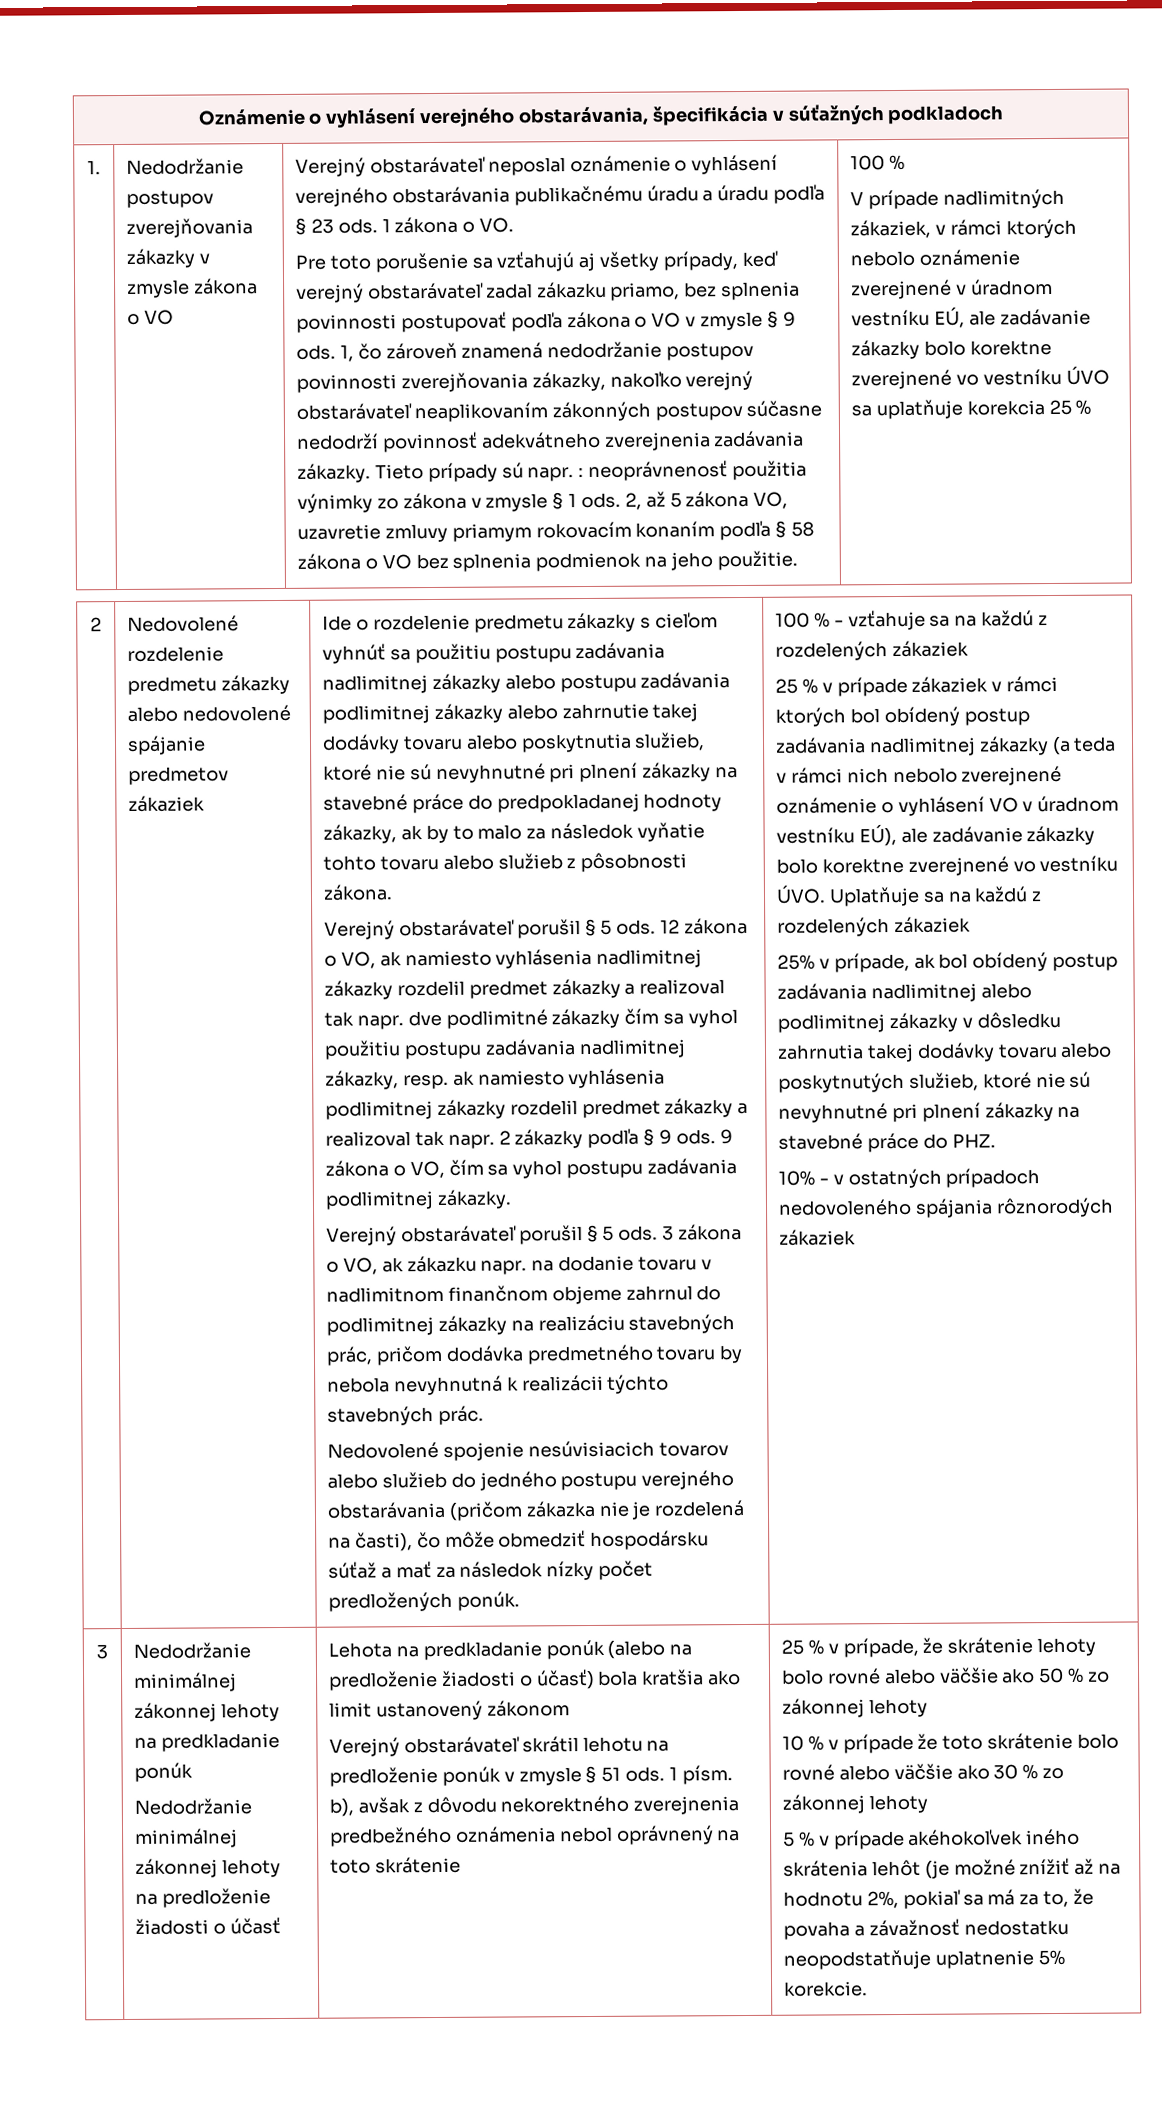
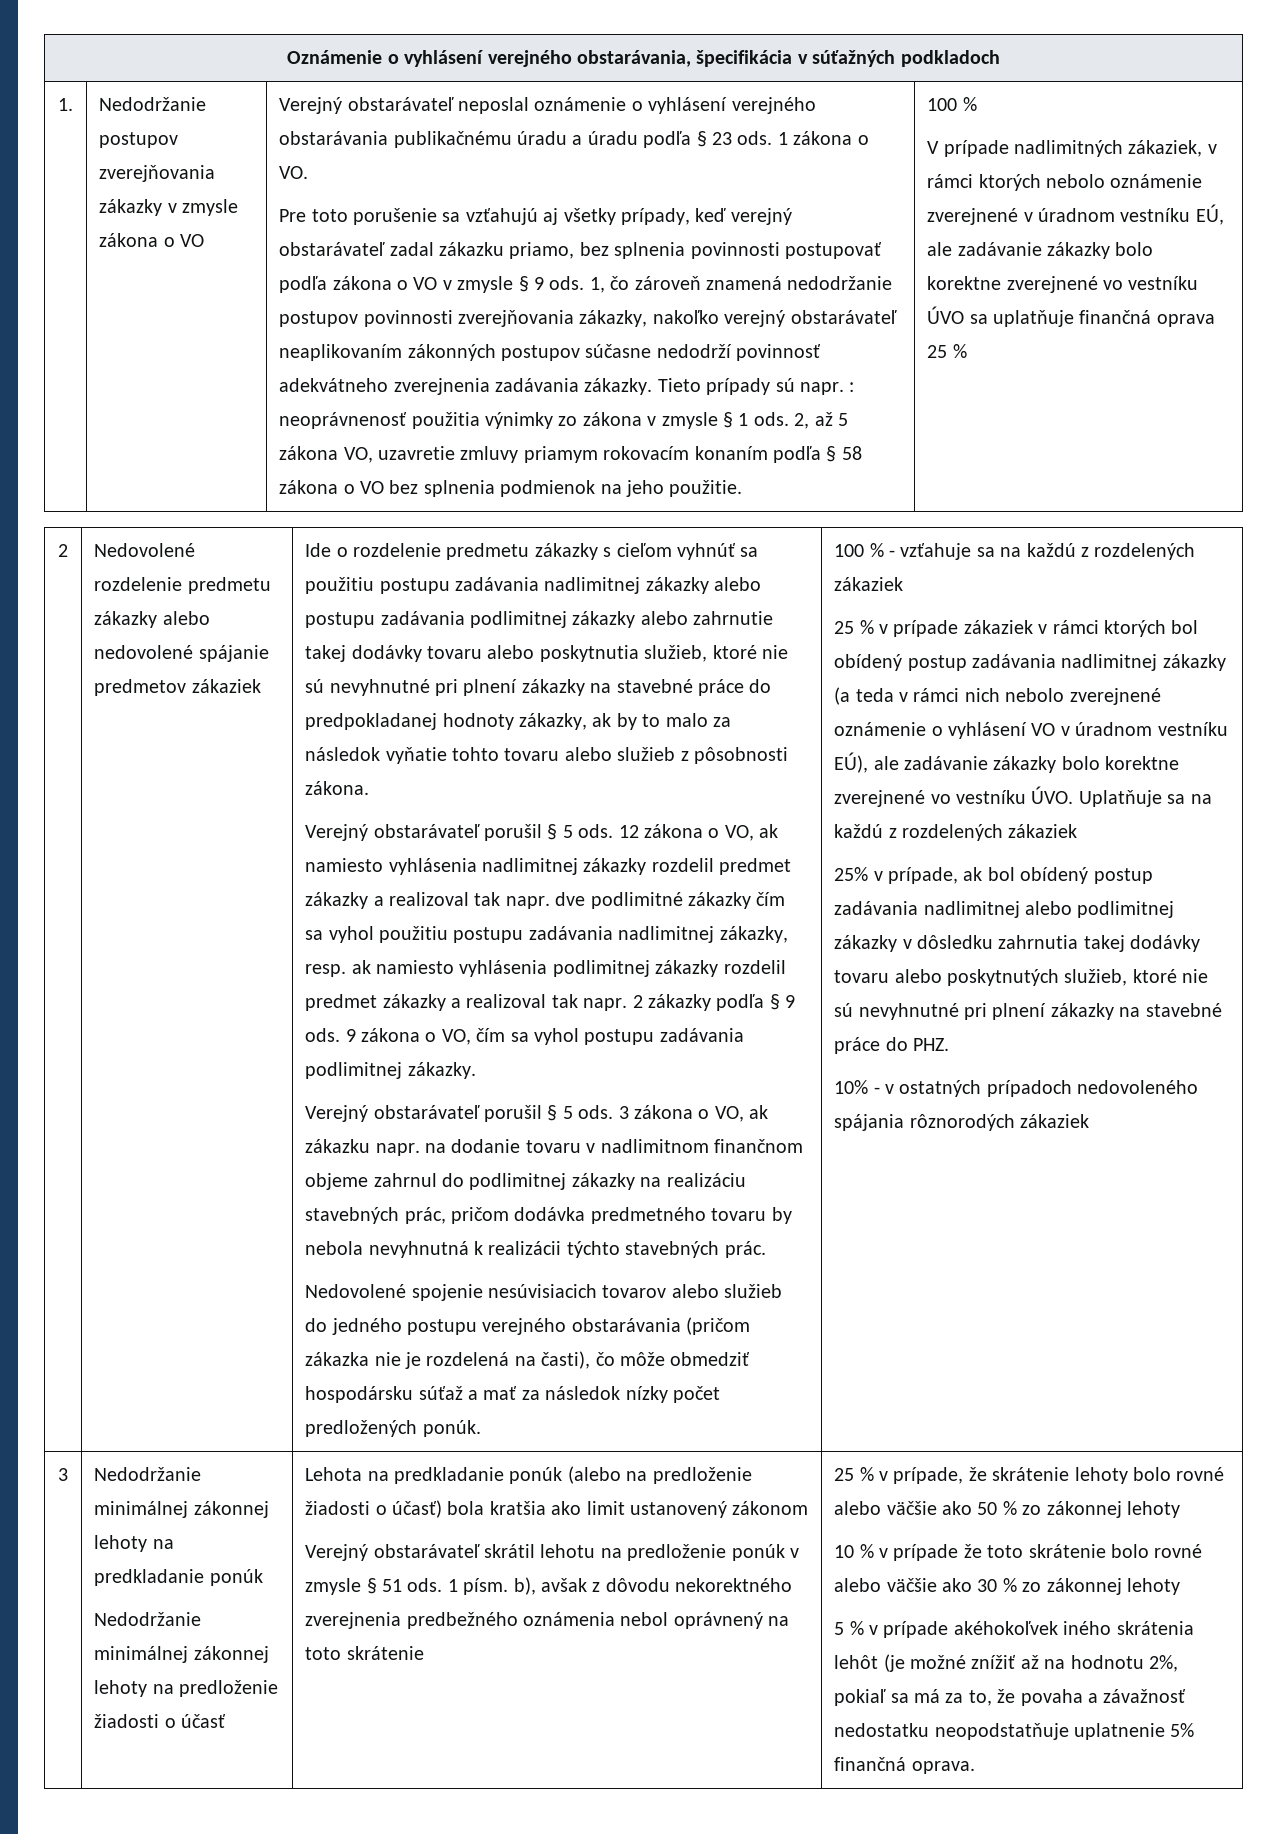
- V prípade nadlimitných zákaziek, v rámci ktorých nebolo oznámenie zverejnené v úradnom vestníku EÚ, ale zadávanie zákazky bolo korektne zverejnené vo vestníku ÚVO sa uplatňuje korekcia 25 %
+ V prípade nadlimitných zákaziek, v rámci ktorých nebolo oznámenie zverejnené v úradnom vestníku EÚ, ale zadávanie zákazky bolo korektne zverejnené vo vestníku ÚVO sa uplatňuje finančná oprava 25 %
- 5 % v prípade akéhokoľvek iného skrátenia lehôt (je možné znížiť až na hodnotu 2%, pokiaľ sa má za to, že povaha a závažnosť nedostatku neopodstatňuje uplatnenie 5% korekcie.
+ 5 % v prípade akéhokoľvek iného skrátenia lehôt (je možné znížiť až na hodnotu 2%, pokiaľ sa má za to, že povaha a závažnosť nedostatku neopodstatňuje uplatnenie 5% finančná oprava.

